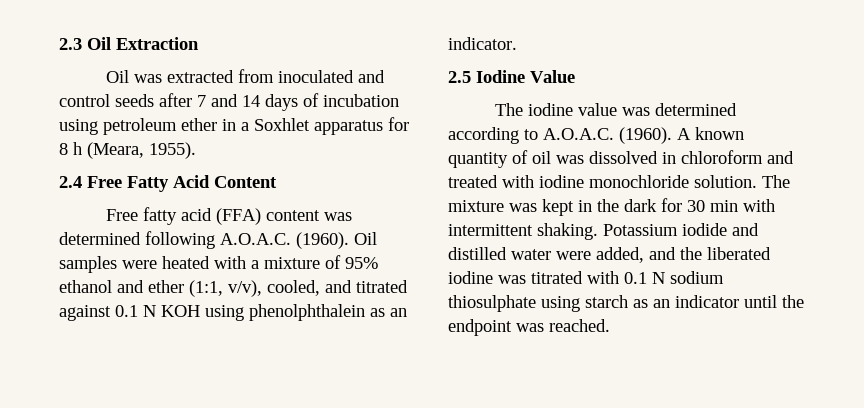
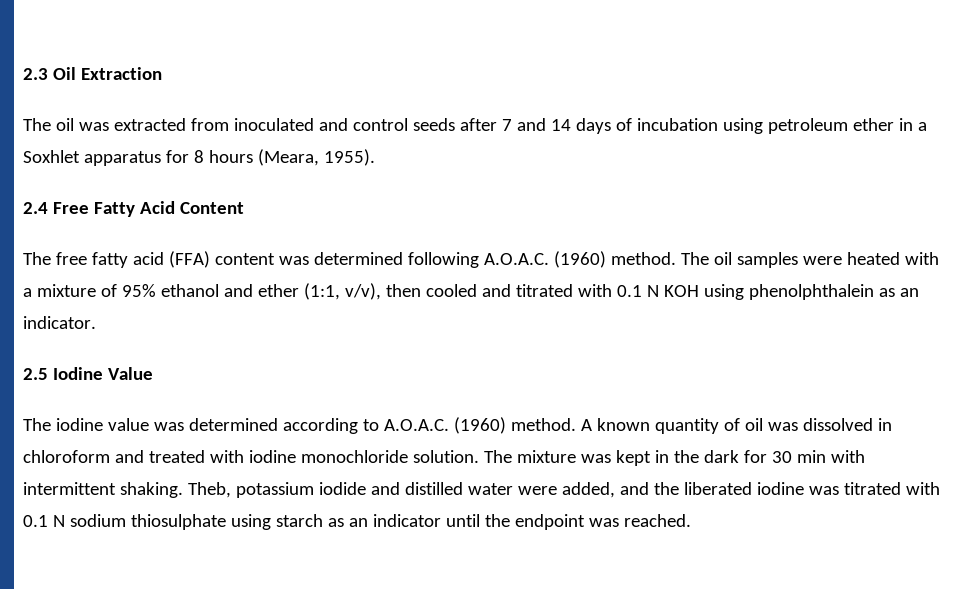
- Oil was extracted from inoculated and control seeds after 7 and 14 days of incubation using petroleum ether in a Soxhlet apparatus for 8 h (Meara, 1955).
+ The oil was extracted from inoculated and control seeds after 7 and 14 days of incubation using petroleum ether in a Soxhlet apparatus for 8 hours (Meara, 1955).
- Free fatty acid (FFA) content was determined following A.O.A.C. (1960). Oil samples were heated with a mixture of 95% ethanol and ether (1:1, v/v), cooled, and titrated against 0.1 N KOH using phenolphthalein as an indicator.
+ The free fatty acid (FFA) content was determined following A.O.A.C. (1960) method. The oil samples were heated with a mixture of 95% ethanol and ether (1:1, v/v), then cooled and titrated with 0.1 N KOH using phenolphthalein as an indicator.
- The iodine value was determined according to A.O.A.C. (1960).
+ The iodine value was determined according to A.O.A.C. (1960) method.
- Potassium iodide and distilled water were added, and the liberated iodine was titrated with 0.1 N sodium thiosulphate using starch as an indicator until the endpoint was reached.
+ Theb, potassium iodide and distilled water were added, and the liberated iodine was titrated with 0.1 N sodium thiosulphate using starch as an indicator until the endpoint was reached.

